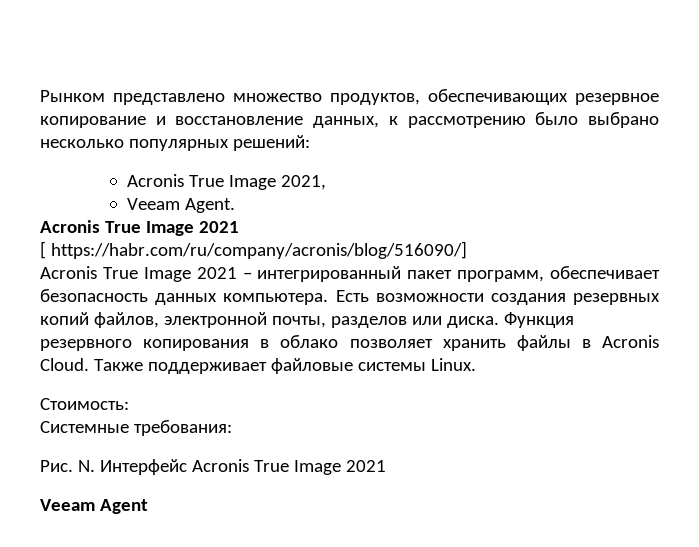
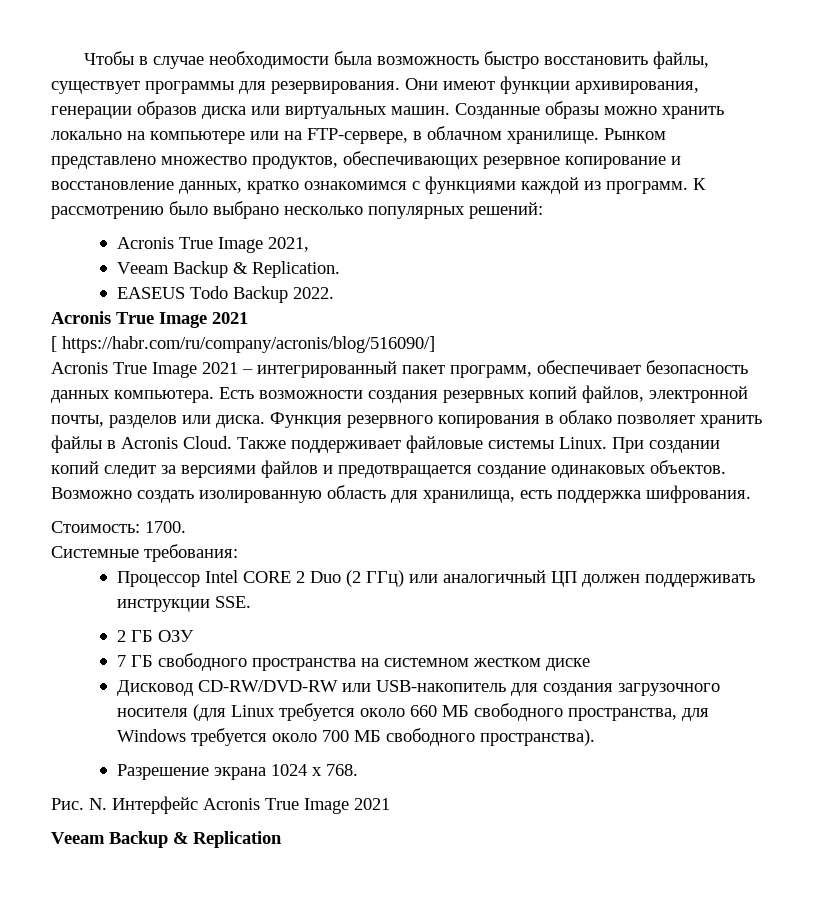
+ Чтобы в случае необходимости была возможность быстро восстановить файлы, существует программы для резервирования. Они имеют функции архивирования, генерации образов диска или виртуальных машин. Созданные образы можно хранить локально на компьютере или на FTP-сервере, в облачном хранилище.
- Рынком представлено множество продуктов, обеспечивающих резервное копирование и восстановление данных, к рассмотрению было выбрано несколько популярных решений:
+ Рынком представлено множество продуктов, обеспечивающих резервное копирование и восстановление данных, кратко ознакомимся с функциями каждой из программ. К рассмотрению было выбрано несколько популярных решений:
- Veeam Agent.
+ Veeam Backup & Replication.
+ EASEUS Todo Backup 2022.
+ При создании копий следит за версиями файлов и предотвращается создание одинаковых объектов. Возможно создать изолированную область для хранилища, есть поддержка шифрования.
- Стоимость:
+ Стоимость: 1700.
+ Процессор Intel CORE 2 Duo (2 ГГц) или аналогичный ЦП должен поддерживать инструкции SSE.
+ 2 ГБ ОЗУ
+ 7 ГБ свободного пространства на системном жестком диске
+ Дисковод CD-RW/DVD-RW или USB-накопитель для создания загрузочного носителя (для Linux требуется около 660 МБ свободного пространства, для Windows требуется около 700 МБ свободного пространства).
+ Разрешение экрана 1024 x 768.
- Veeam Agent
+ Veeam Backup & Replication

